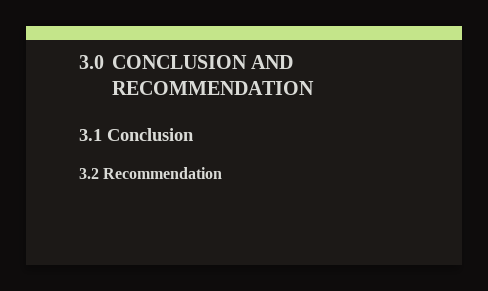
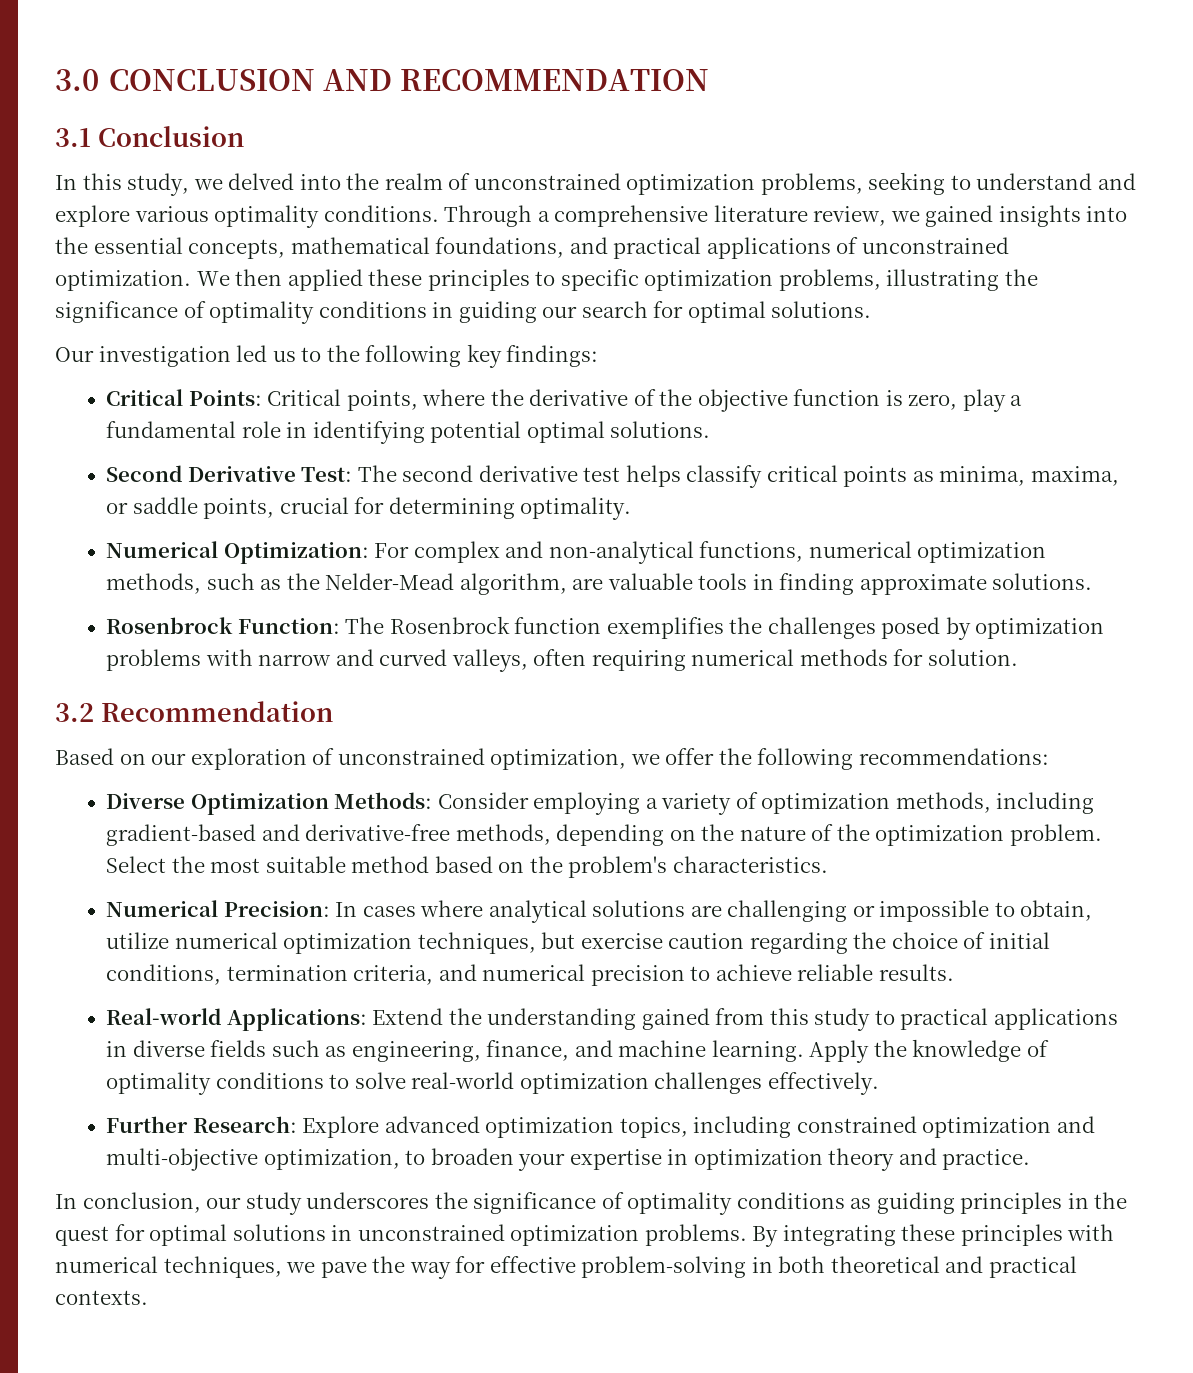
+ In this study, we delved into the realm of unconstrained optimization problems, seeking to understand and explore various optimality conditions. Through a comprehensive literature review, we gained insights into the essential concepts, mathematical foundations, and practical applications of unconstrained optimization. We then applied these principles to specific optimization problems, illustrating the significance of optimality conditions in guiding our search for optimal solutions.
+ Our investigation led us to the following key findings:
+ Critical Points: Critical points, where the derivative of the objective function is zero, play a fundamental role in identifying potential optimal solutions.
+ Second Derivative Test: The second derivative test helps classify critical points as minima, maxima, or saddle points, crucial for determining optimality.
+ Numerical Optimization: For complex and non-analytical functions, numerical optimization methods, such as the Nelder-Mead algorithm, are valuable tools in finding approximate solutions.
+ Rosenbrock Function: The Rosenbrock function exemplifies the challenges posed by optimization problems with narrow and curved valleys, often requiring numerical methods for solution.
  3.2 Recommendation
+ Based on our exploration of unconstrained optimization, we offer the following recommendations:
+ Diverse Optimization Methods: Consider employing a variety of optimization methods, including gradient-based and derivative-free methods, depending on the nature of the optimization problem. Select the most suitable method based on the problem's characteristics.
+ Numerical Precision: In cases where analytical solutions are challenging or impossible to obtain, utilize numerical optimization techniques, but exercise caution regarding the choice of initial conditions, termination criteria, and numerical precision to achieve reliable results.
+ Real-world Applications: Extend the understanding gained from this study to practical applications in diverse fields such as engineering, finance, and machine learning. Apply the knowledge of optimality conditions to solve real-world optimization challenges effectively.
+ Further Research: Explore advanced optimization topics, including constrained optimization and multi-objective optimization, to broaden your expertise in optimization theory and practice.
+ In conclusion, our study underscores the significance of optimality conditions as guiding principles in the quest for optimal solutions in unconstrained optimization problems. By integrating these principles with numerical techniques, we pave the way for effective problem-solving in both theoretical and practical contexts.

